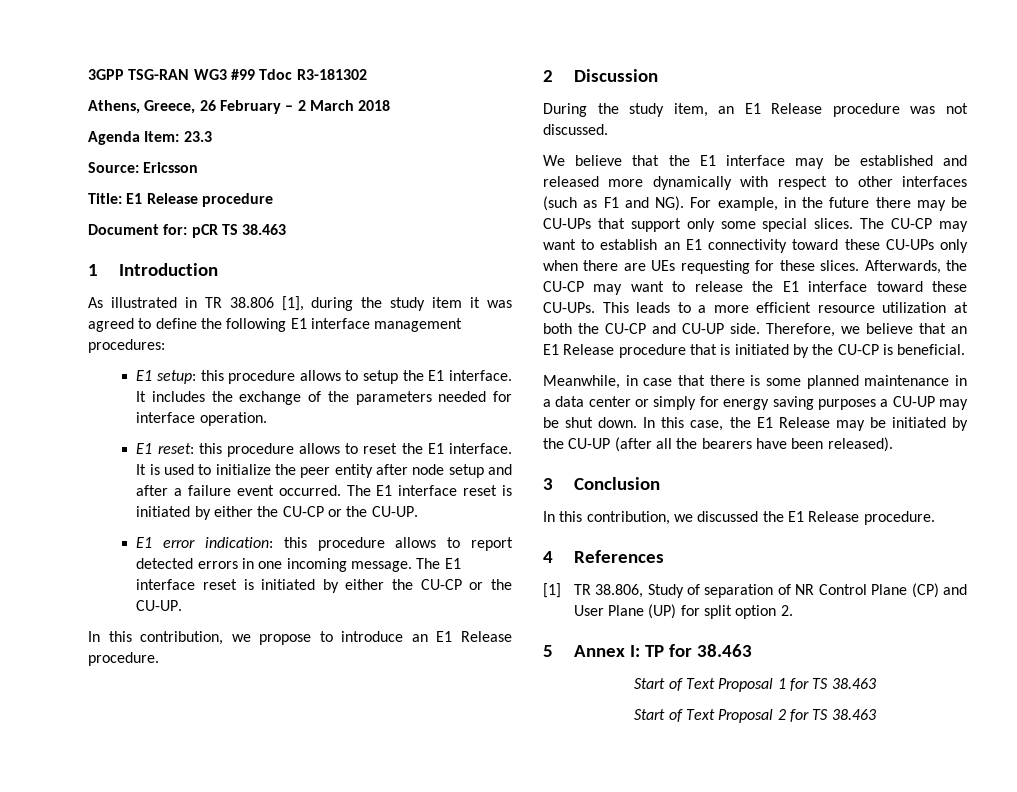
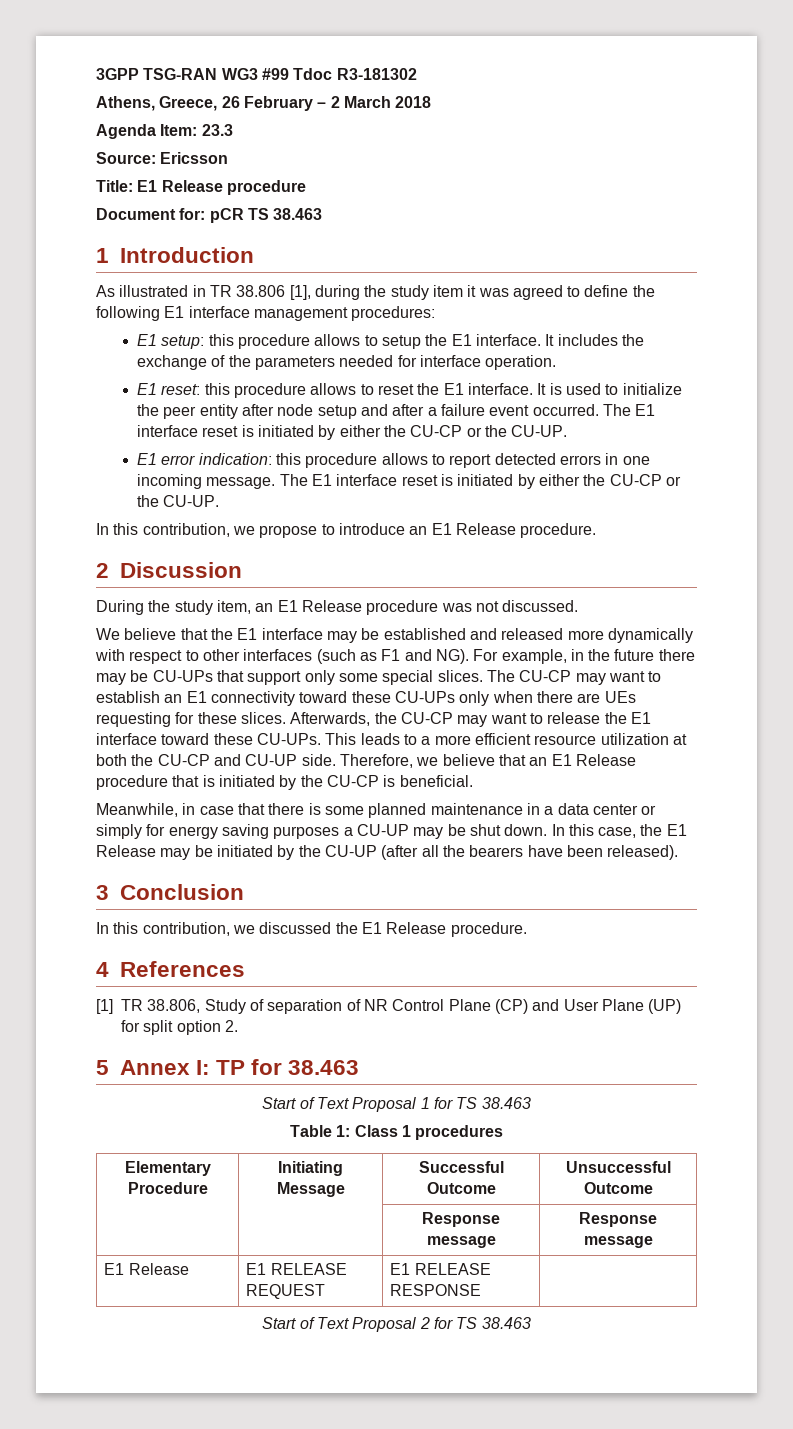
+ Table 1: Class 1 procedures
+ Elementary Procedure | Initiating Message | Successful Outcome | Unsuccessful Outcome
+ | | Response message | Response message
+ E1 Release | E1 RELEASE REQUEST | E1 RELEASE RESPONSE |

